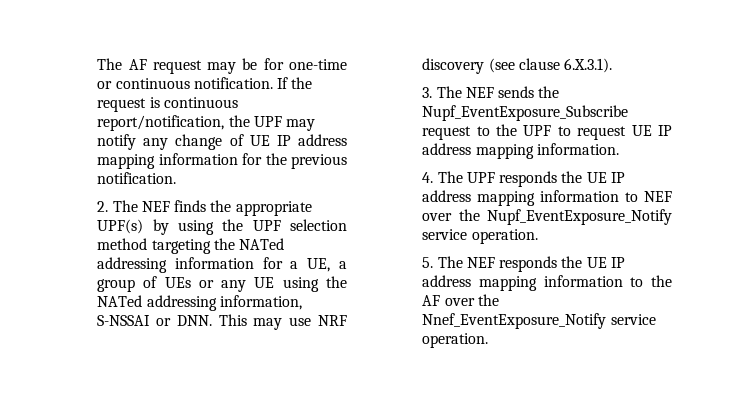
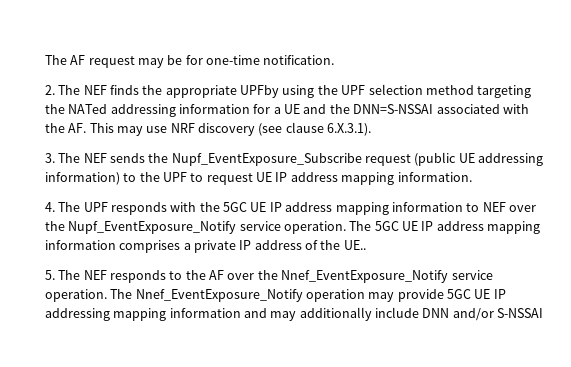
- The AF request may be for one-time or continuous notification. If the request is continuous report/notification, the UPF may notify any change of UE IP address mapping information for the previous notification.
+ The AF request may be for one-time notification.
- 2. The NEF finds the appropriate UPF(s) by using the UPF selection method targeting the NATed addressing information for a UE, a group of UEs or any UE using the NATed addressing information, S-NSSAI or DNN. This may use NRF discovery (see clause 6.X.3.1).
+ 2. The NEF finds the appropriate UPFby using the UPF selection method targeting the NATed addressing information for a UE and the DNN=S-NSSAI associated with the AF. This may use NRF discovery (see clause 6.X.3.1).
- 3. The NEF sends the Nupf_EventExposure_Subscribe request to the UPF to request UE IP address mapping information.
+ 3. The NEF sends the Nupf_EventExposure_Subscribe request (public UE addressing information) to the UPF to request UE IP address mapping information.
- 4. The UPF responds the UE IP address mapping information to NEF over the Nupf_EventExposure_Notify service operation.
- 5. The NEF responds the UE IP address mapping information to the AF over the Nnef_EventExposure_Notify service operation.
+ 4. The UPF responds with the 5GC UE IP address mapping information to NEF over the Nupf_EventExposure_Notify service operation. The 5GC UE IP address mapping information comprises a private IP address of the UE..
+ 5. The NEF responds to the AF over the Nnef_EventExposure_Notify service operation.
+ The Nnef_EventExposure_Notify operation may provide 5GC UE IP addressing mapping information and may additionally include DNN and/or S-NSSAI

